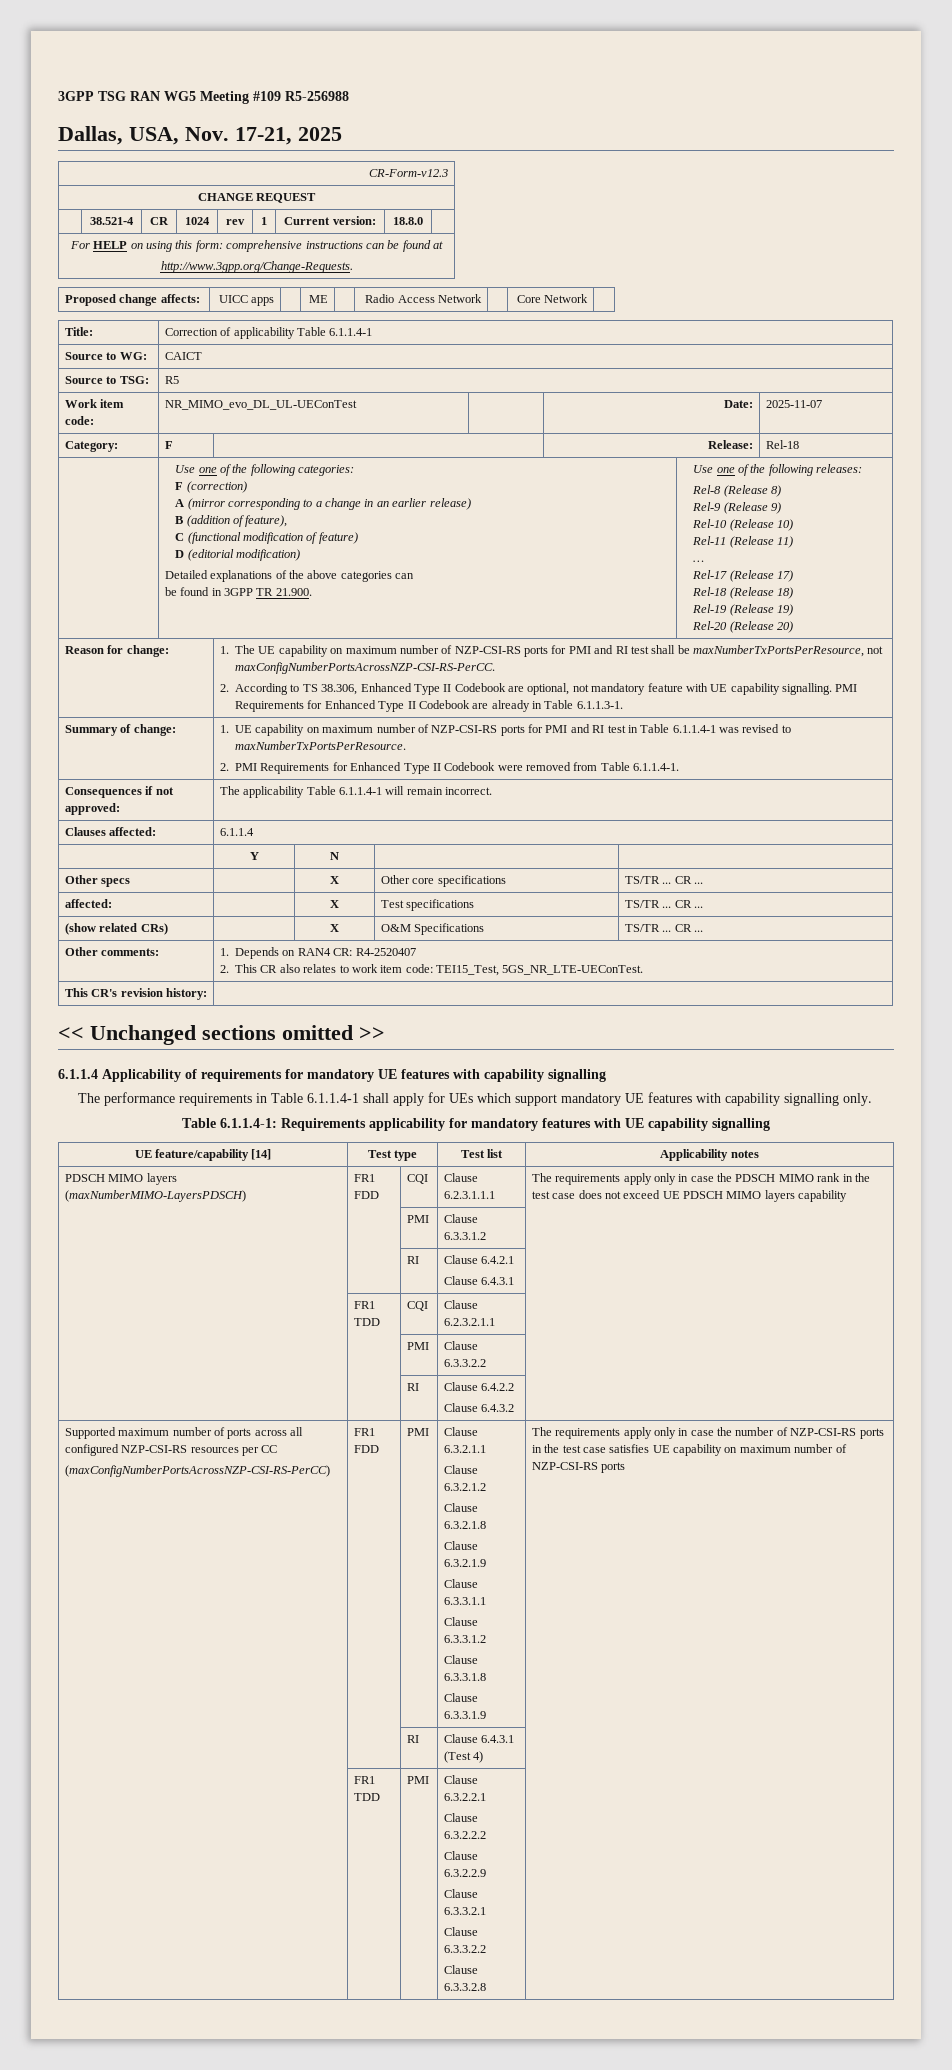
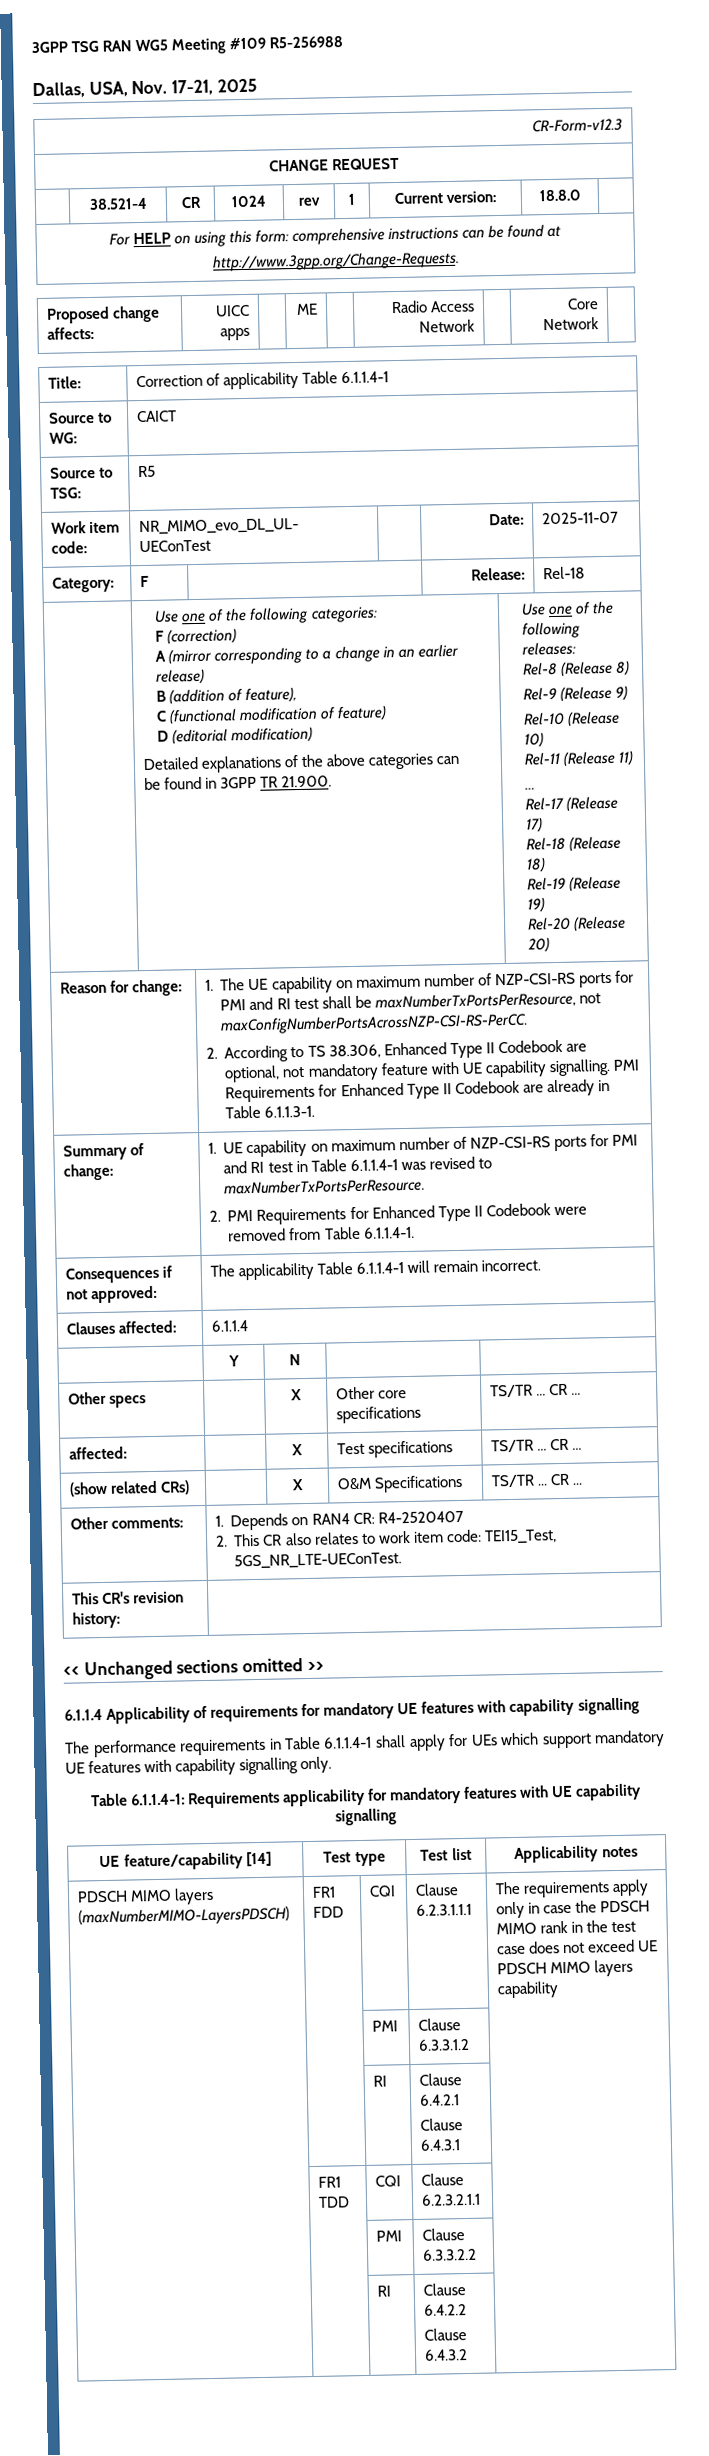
- Supported maximum number of ports across all configured NZP-CSI-RS resources per CC
- (maxConfigNumberPortsAcrossNZP-CSI-RS-PerCC) | FR1 FDD | PMI | Clause 6.3.2.1.1
- Clause 6.3.2.1.2
- Clause 6.3.2.1.8
- Clause 6.3.2.1.9
- Clause 6.3.3.1.1
- Clause 6.3.3.1.2
- Clause 6.3.3.1.8
- Clause 6.3.3.1.9 | The requirements apply only in case the number of NZP-CSI-RS ports in the test case satisfies UE capability on maximum number of NZP-CSI-RS ports
- | | RI | Clause 6.4.3.1 (Test 4) |
- | FR1 TDD | PMI | Clause 6.3.2.2.1
- Clause 6.3.2.2.2
- Clause 6.3.2.2.9
- Clause 6.3.3.2.1
- Clause 6.3.3.2.2
- Clause 6.3.3.2.8 |

